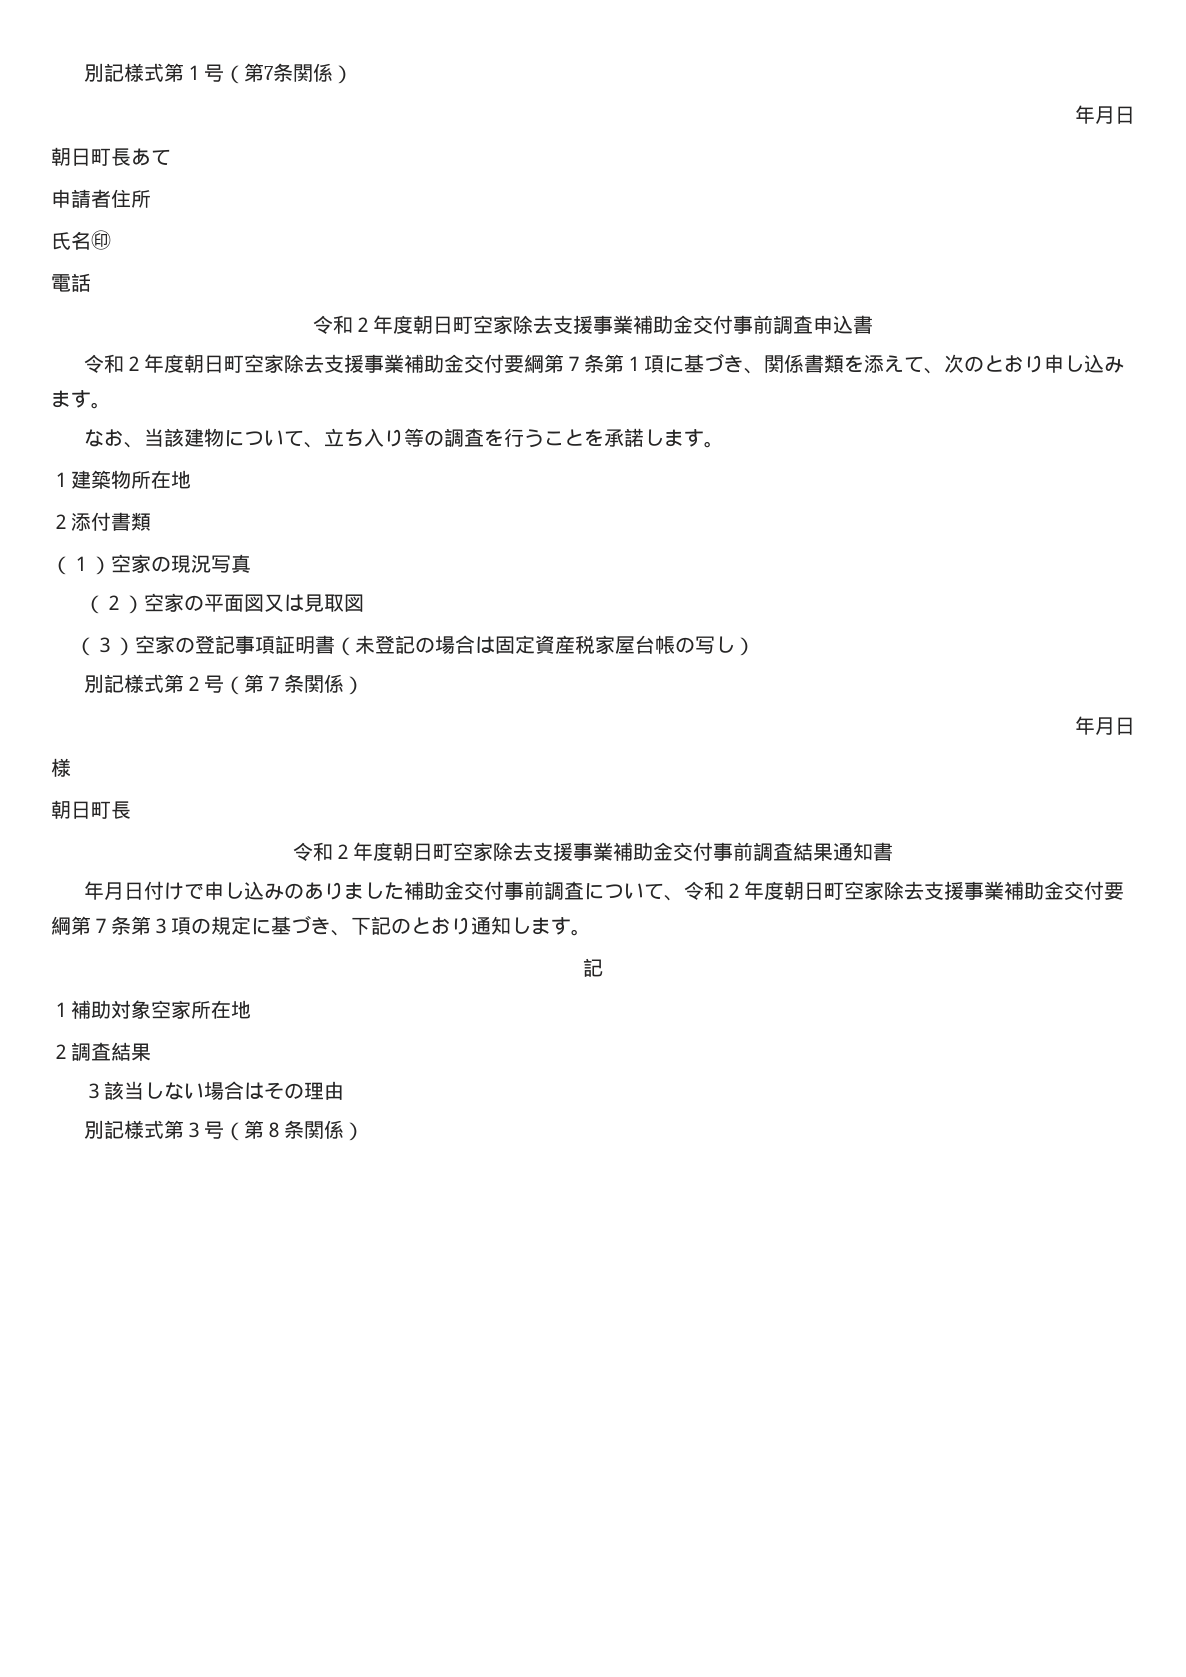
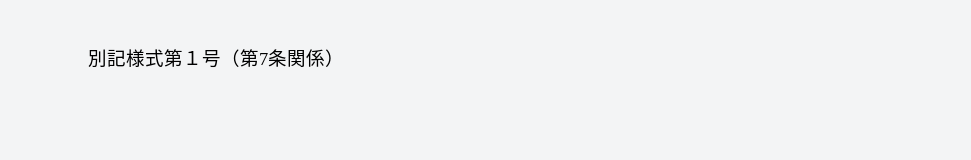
  別記様式第１号（第7条関係）
- 年月日
- 朝日町長あて
- 申請者住所
- 氏名㊞
- 電話
- 令和２年度朝日町空家除去支援事業補助金交付事前調査申込書
- 令和２年度朝日町空家除去支援事業補助金交付要綱第７条第１項に基づき、関係書類を添えて、次のとおり申し込みます。
- なお、当該建物について、立ち入り等の調査を行うことを承諾します。
- １建築物所在地
- ２添付書類
- （１）空家の現況写真
- （２）空家の平面図又は見取図
- （３）空家の登記事項証明書（未登記の場合は固定資産税家屋台帳の写し）
- 別記様式第２号（第７条関係）
- 年月日
- 様
- 朝日町長
- 令和２年度朝日町空家除去支援事業補助金交付事前調査結果通知書
- 年月日付けで申し込みのありました補助金交付事前調査について、令和２年度朝日町空家除去支援事業補助金交付要綱第７条第３項の規定に基づき、下記のとおり通知します。
- 記
- １補助対象空家所在地
- ２調査結果
- ３該当しない場合はその理由
- 別記様式第３号（第８条関係）

